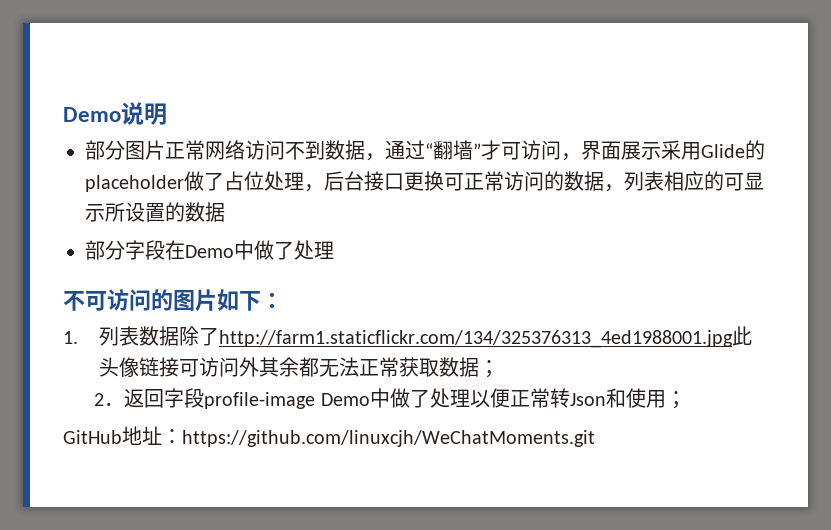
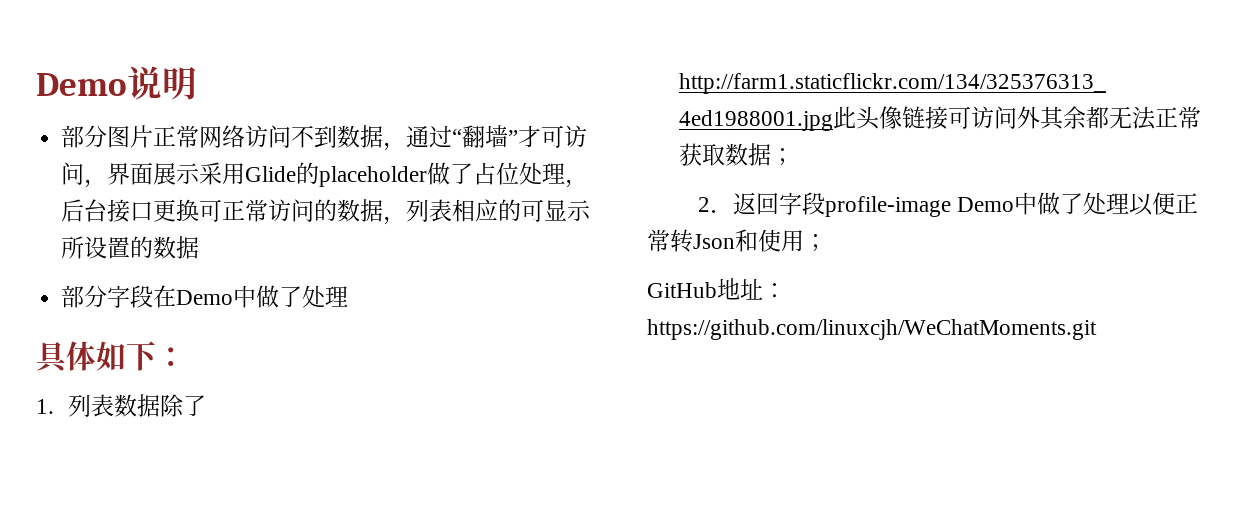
- 不可访问的图片如下：
+ 具体如下：

